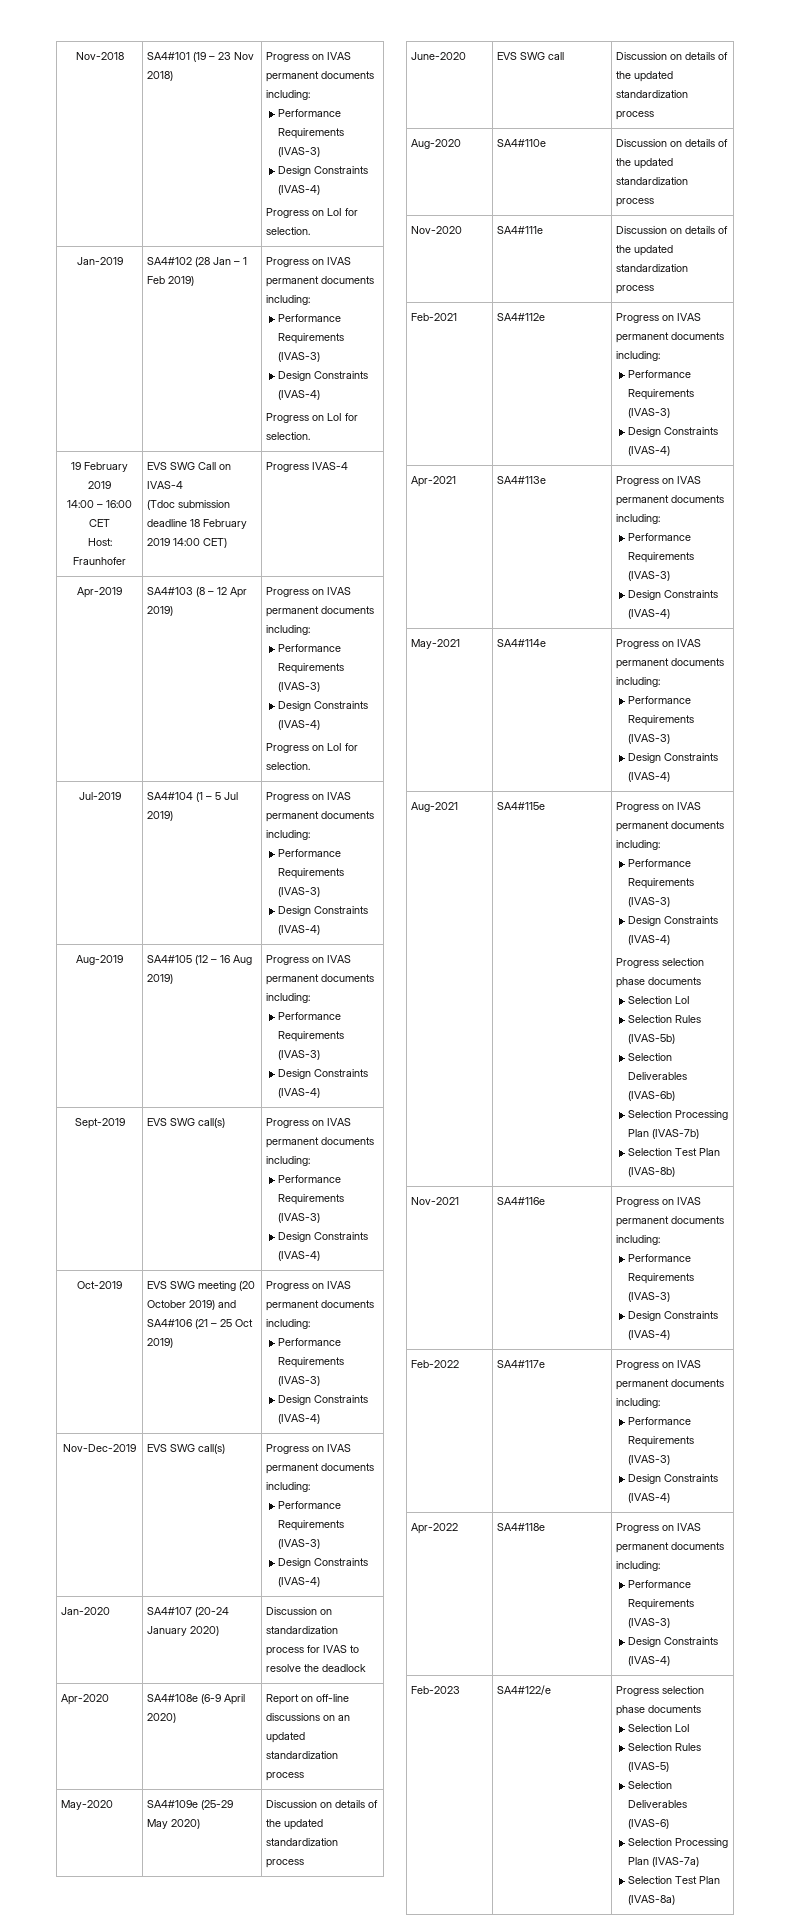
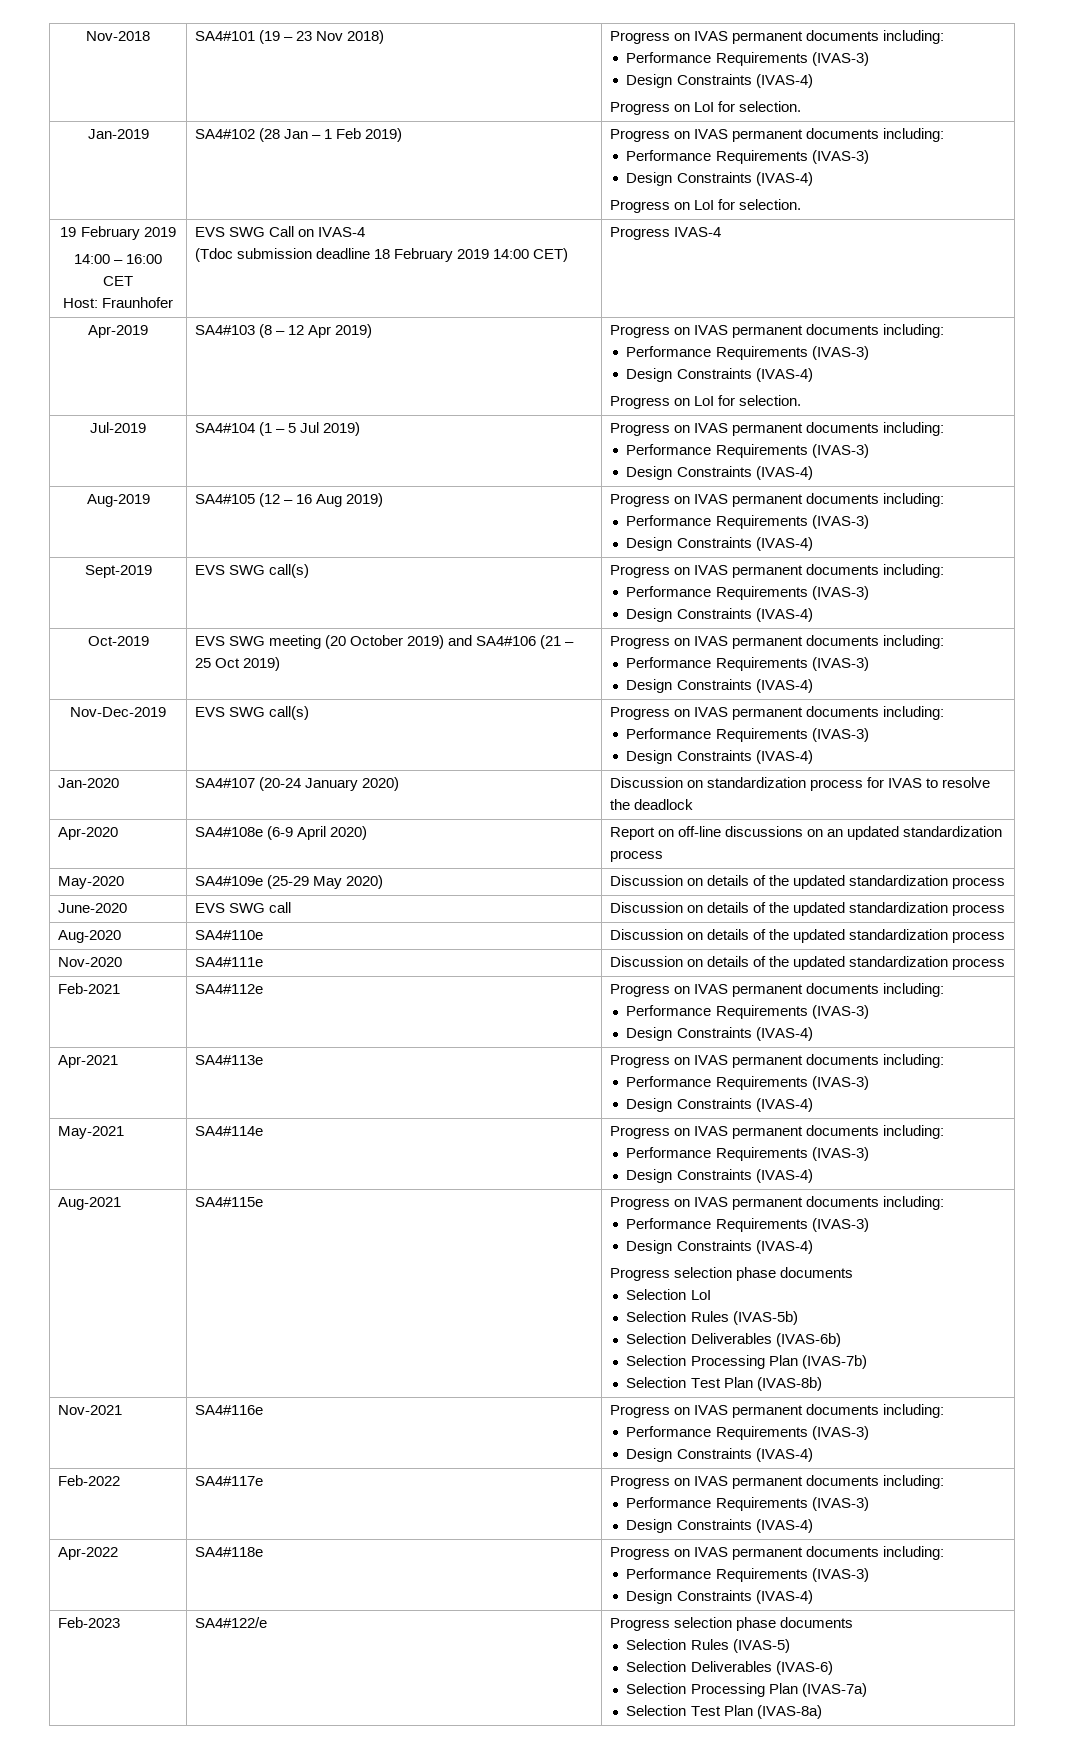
  Feb-2023 | SA4#122/e | Progress selection phase documents
- Selection LoI

